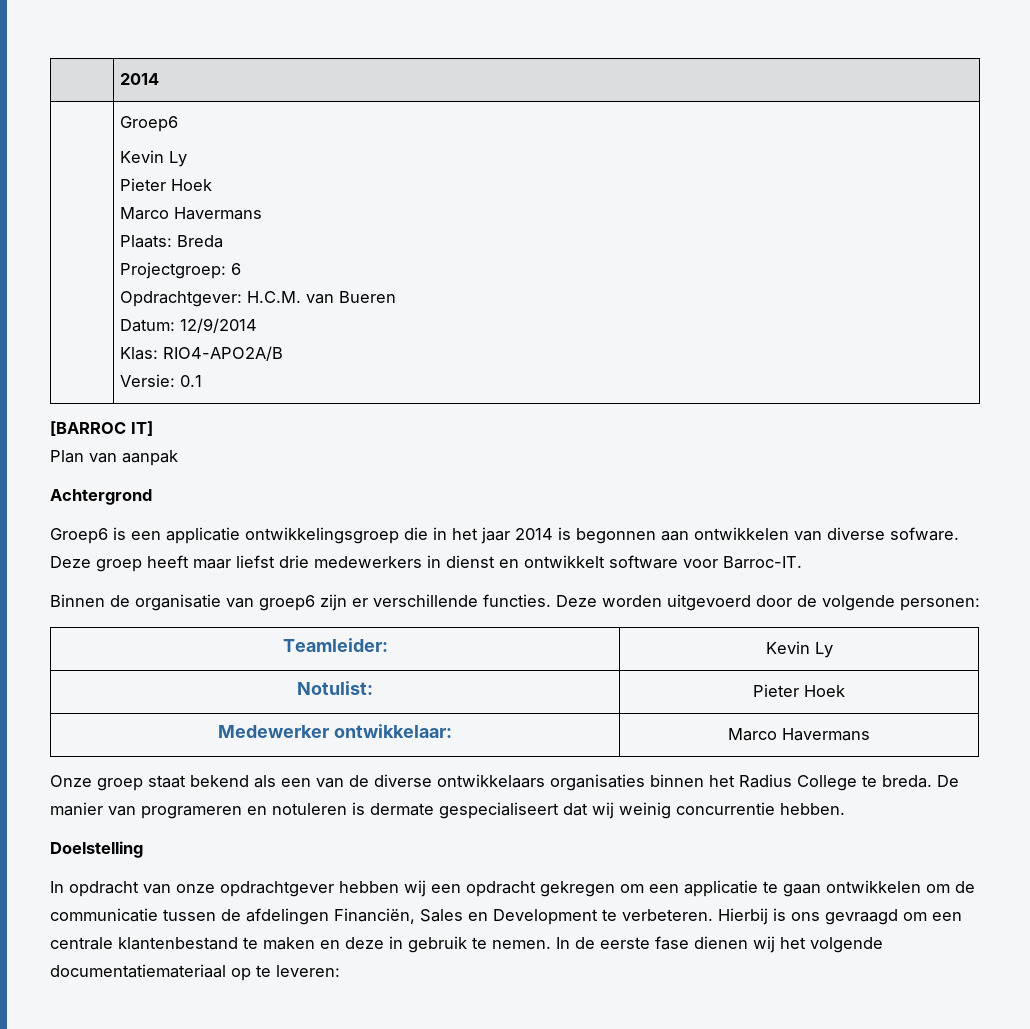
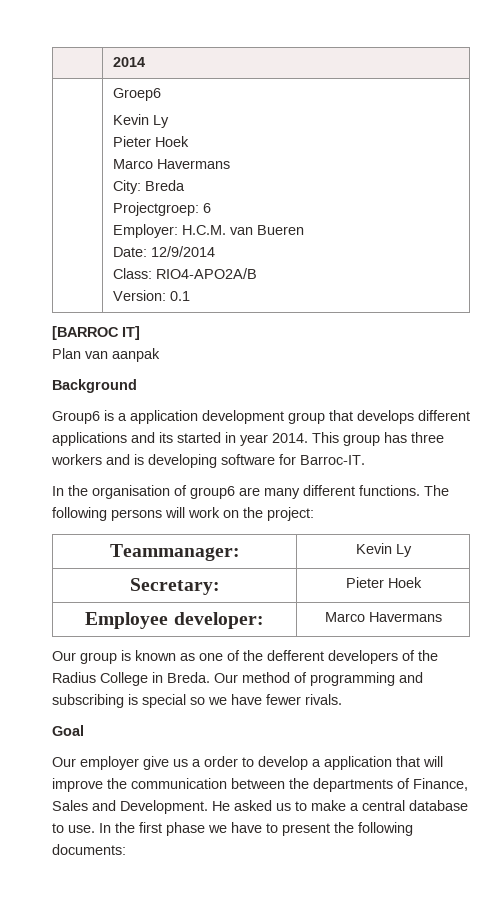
  | Groep6
  Kevin Ly
  Pieter Hoek
  Marco Havermans
- Plaats: Breda
+ City: Breda
  Projectgroep: 6
- Opdrachtgever: H.C.M. van Bueren
- Datum: 12/9/2014
- Klas: RIO4-APO2A/B
- Versie: 0.1
+ Employer: H.C.M. van Bueren
+ Date: 12/9/2014
+ Class: RIO4-APO2A/B
+ Version: 0.1
- Achtergrond
- Groep6 is een applicatie ontwikkelingsgroep die in het jaar 2014 is begonnen aan ontwikkelen van diverse sofware. Deze groep heeft maar liefst drie medewerkers in dienst en ontwikkelt software voor Barroc-IT.
- Binnen de organisatie van groep6 zijn er verschillende functies. Deze worden uitgevoerd door de volgende personen:
- Teamleider: | Kevin Ly
- Notulist: | Pieter Hoek
- Medewerker ontwikkelaar: | Marco Havermans
- Onze groep staat bekend als een van de diverse ontwikkelaars organisaties binnen het Radius College te breda. De manier van programeren en notuleren is dermate gespecialiseert dat wij weinig concurrentie hebben.
- Doelstelling
- In opdracht van onze opdrachtgever hebben wij een opdracht gekregen om een applicatie te gaan ontwikkelen om de communicatie tussen de afdelingen Financiën, Sales en Development te verbeteren. Hierbij is ons gevraagd om een centrale klantenbestand te maken en deze in gebruik te nemen. In de eerste fase dienen wij het volgende documentatiemateriaal op te leveren:
+ Background
+ Group6 is a application development group that develops different applications and its started in year 2014. This group has three workers and is developing software for Barroc-IT.
+ In the organisation of group6 are many different functions. The following persons will work on the project:
+ Teammanager: | Kevin Ly
+ Secretary: | Pieter Hoek
+ Employee developer: | Marco Havermans
+ Our group is known as one of the defferent developers of the Radius College in Breda. Our method of programming and subscribing is special so we have fewer rivals.
+ Goal
+ Our employer give us a order to develop a application that will improve the communication between the departments of Finance, Sales and Development. He asked us to make a central database to use. In the first phase we have to present the following documents:

